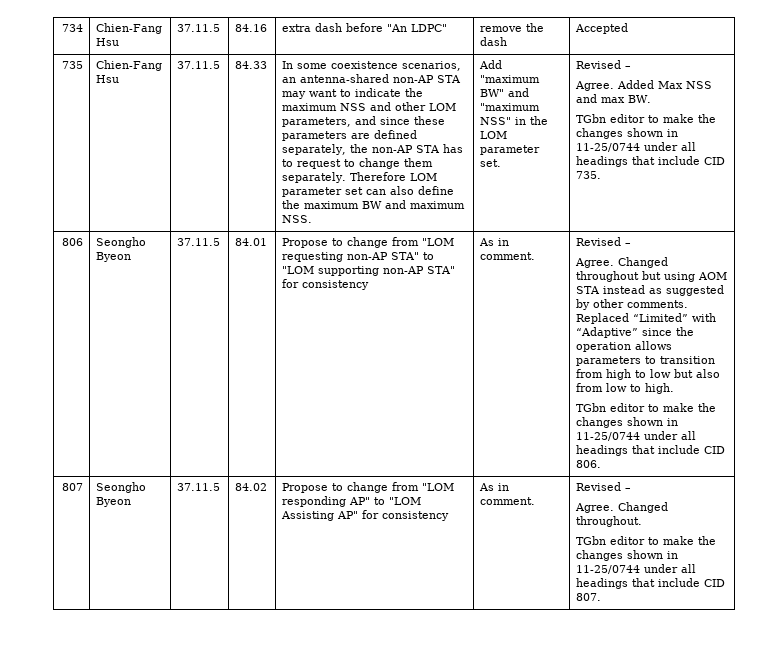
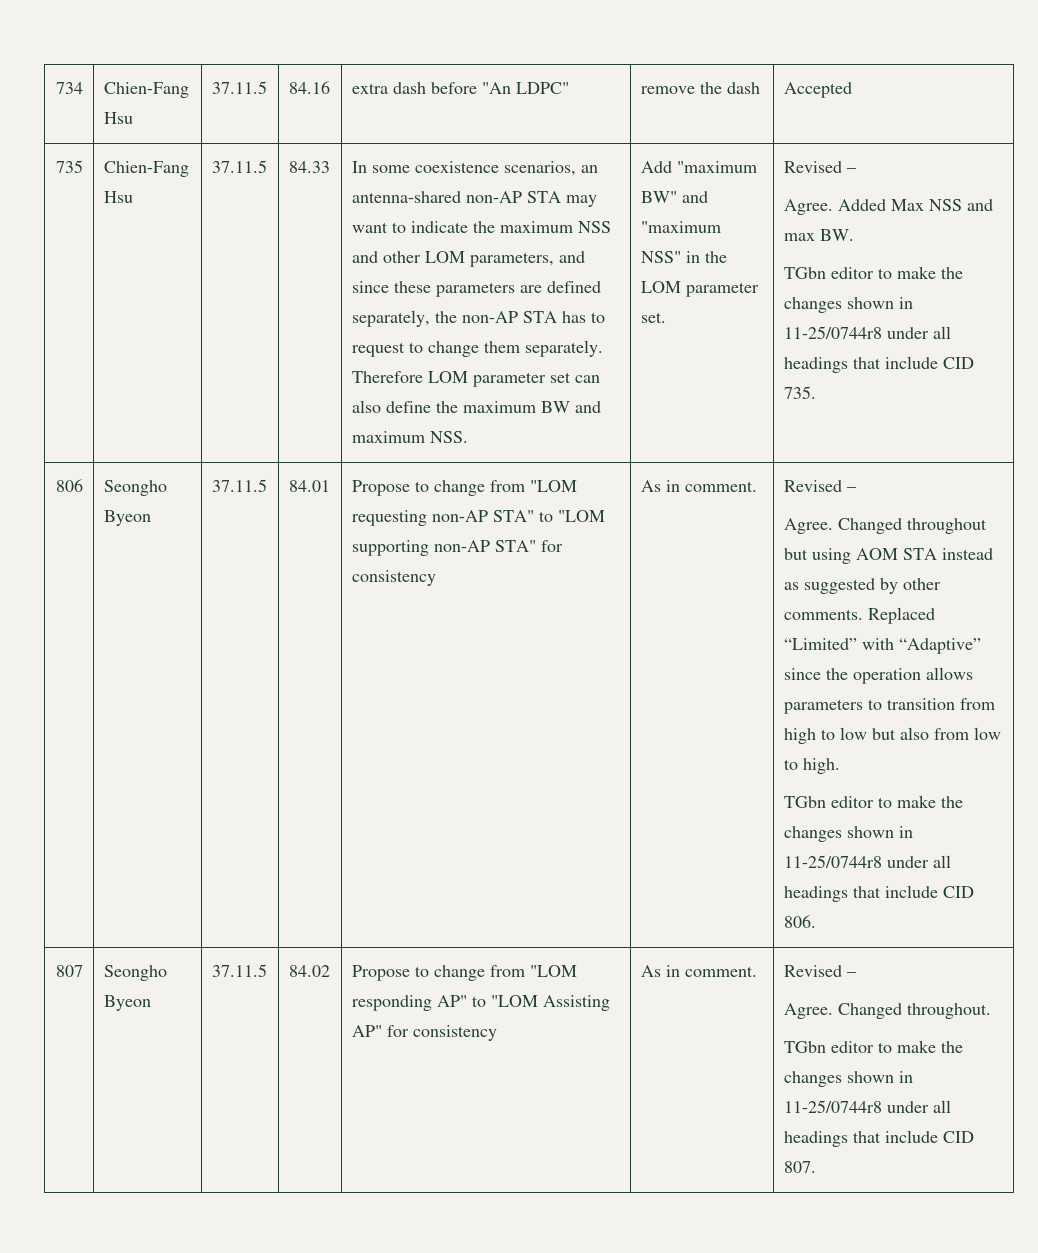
- TGbn editor to make the changes shown in 11-25/0744 under all headings that include CID 735.
+ TGbn editor to make the changes shown in 11-25/0744r8 under all headings that include CID 735.
- TGbn editor to make the changes shown in 11-25/0744 under all headings that include CID 806.
+ TGbn editor to make the changes shown in 11-25/0744r8 under all headings that include CID 806.
- TGbn editor to make the changes shown in 11-25/0744 under all headings that include CID 807.
+ TGbn editor to make the changes shown in 11-25/0744r8 under all headings that include CID 807.

